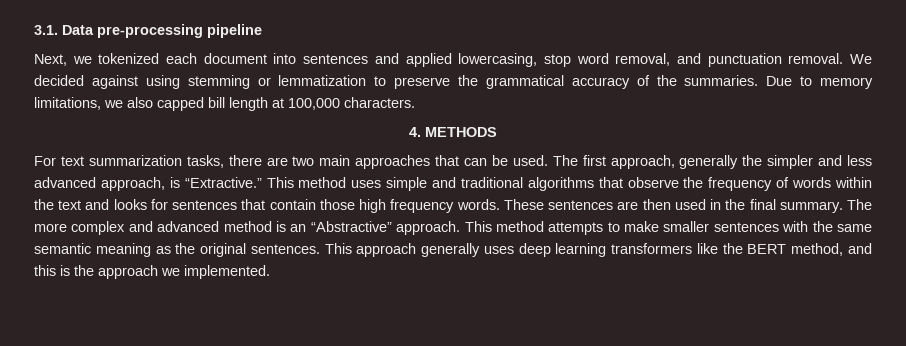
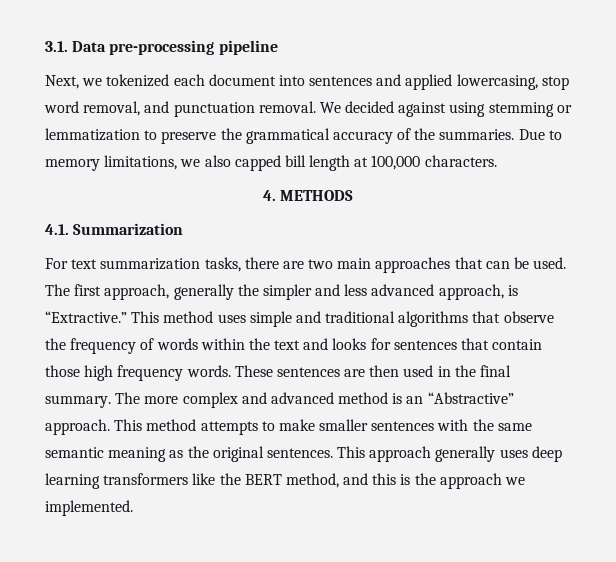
+ 4.1. Summarization

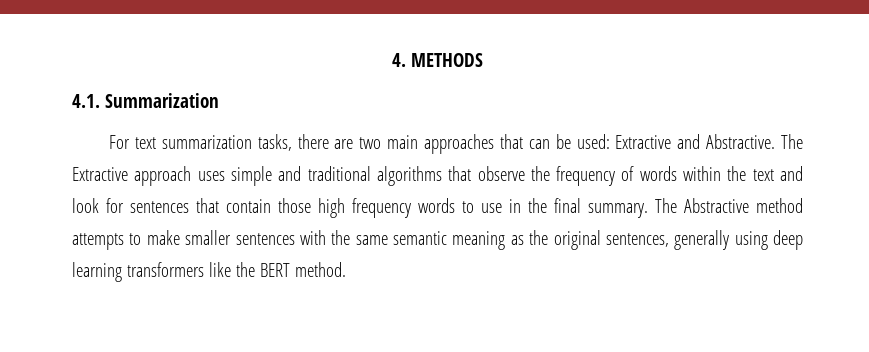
- 3.1. Data pre-processing pipeline
- Next, we tokenized each document into sentences and applied lowercasing, stop word removal, and punctuation removal. We decided against using stemming or lemmatization to preserve the grammatical accuracy of the summaries. Due to memory limitations, we also capped bill length at 100,000 characters.
- For text summarization tasks, there are two main approaches that can be used. The first approach, generally the simpler and less advanced approach, is “Extractive.” This method uses simple and traditional algorithms that observe the frequency of words within the text and looks for sentences that contain those high frequency words. These sentences are then used in the final summary.
+ For text summarization tasks, there are two main approaches that can be used: Extractive and Abstractive. The Extractive approach uses simple and traditional algorithms that observe the frequency of words within the text and look for sentences that contain those high frequency words to use in the final summary.
- The more complex and advanced method is an “Abstractive” approach. This method attempts to make smaller sentences with the same semantic meaning as the original sentences. This approach generally uses deep learning transformers like the BERT method, and this is the approach we implemented.
+ The Abstractive method attempts to make smaller sentences with the same semantic meaning as the original sentences, generally using deep learning transformers like the BERT method.

